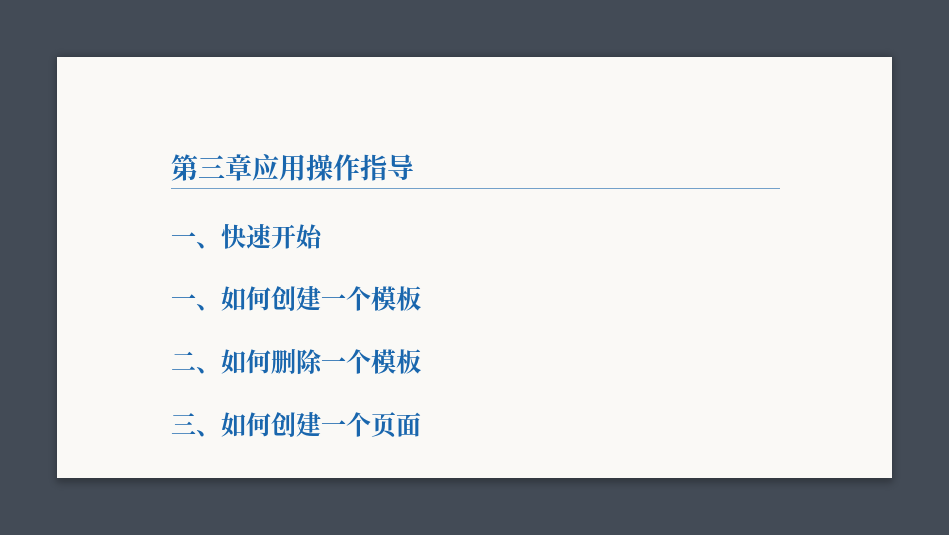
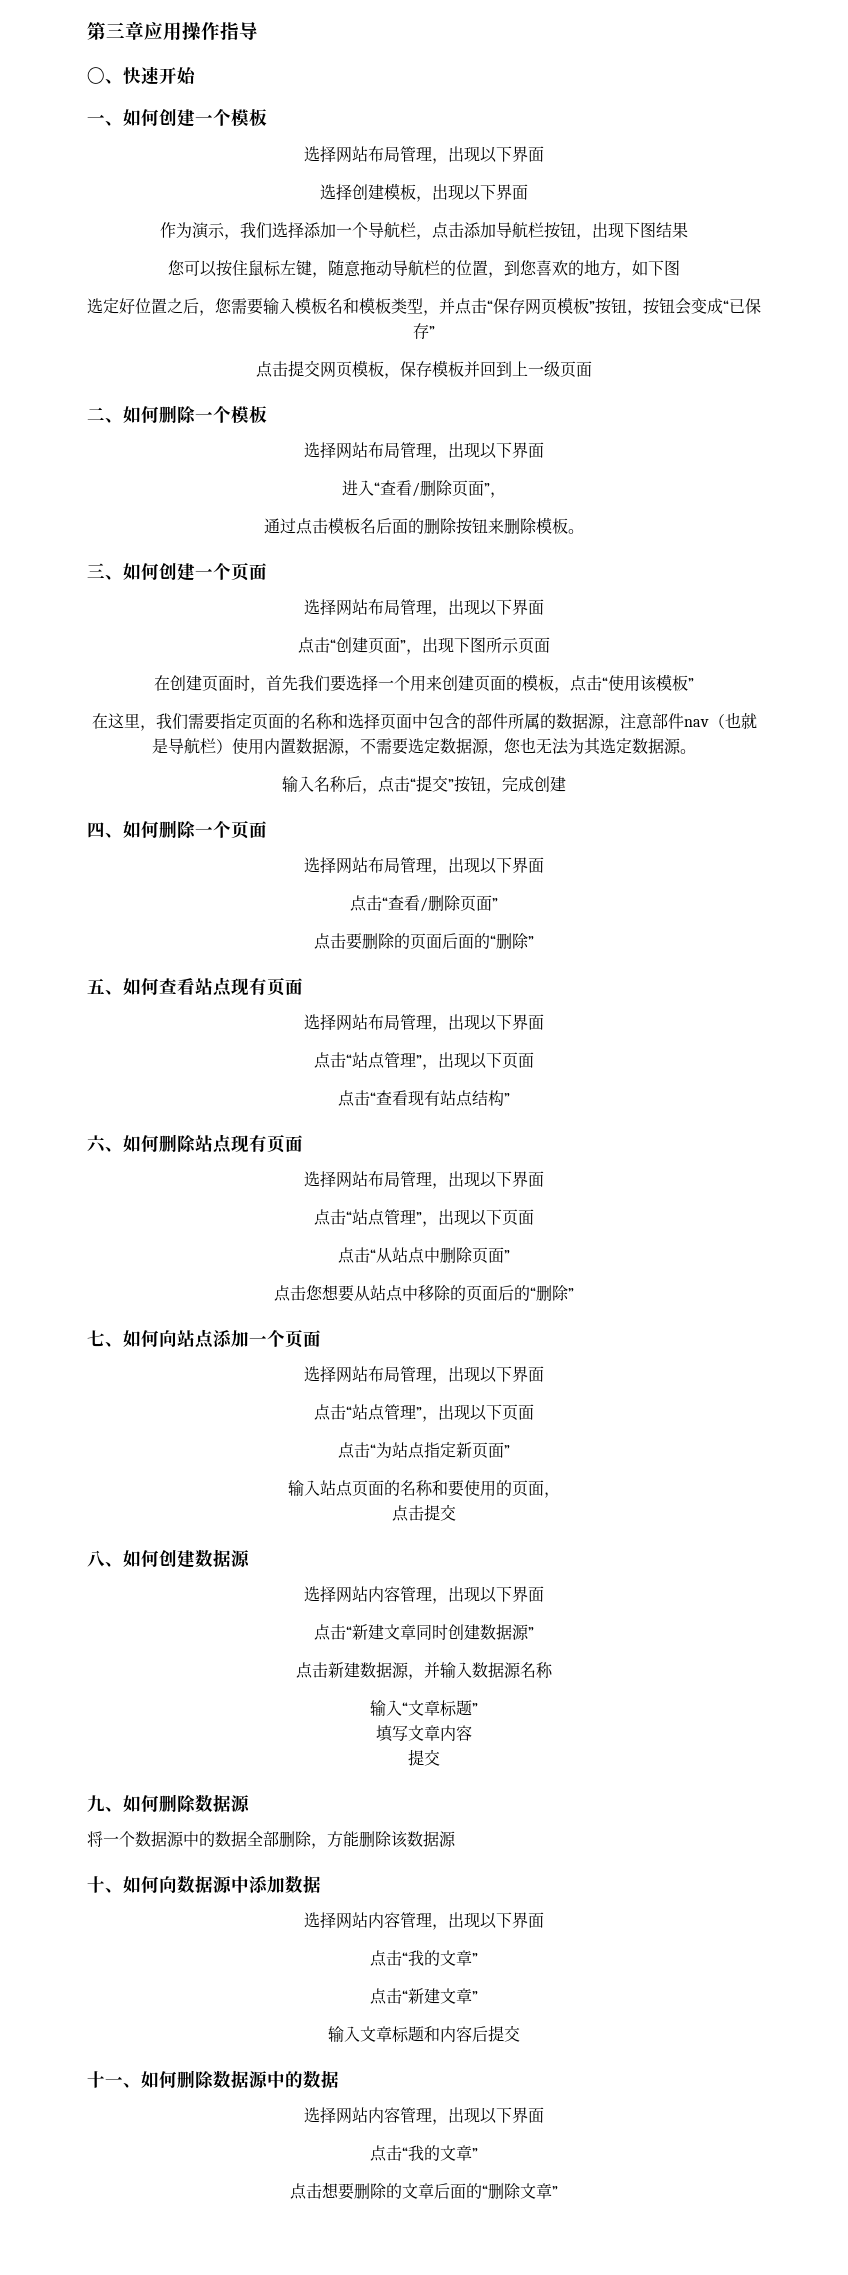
- 一、快速开始
+ 〇、快速开始
  一、如何创建一个模板
+ 选择网站布局管理，出现以下界面
+ 选择创建模板，出现以下界面
+ 作为演示，我们选择添加一个导航栏，点击添加导航栏按钮，出现下图结果
+ 您可以按住鼠标左键，随意拖动导航栏的位置，到您喜欢的地方，如下图
+ 选定好位置之后，您需要输入模板名和模板类型，并点击“保存网页模板”按钮，按钮会变成“已保存”
+ 点击提交网页模板，保存模板并回到上一级页面
  二、如何删除一个模板
+ 选择网站布局管理，出现以下界面
+ 进入“查看/删除页面”，
+ 通过点击模板名后面的删除按钮来删除模板。
  三、如何创建一个页面
+ 选择网站布局管理，出现以下界面
+ 点击“创建页面”，出现下图所示页面
+ 在创建页面时，首先我们要选择一个用来创建页面的模板，点击“使用该模板”
+ 在这里，我们需要指定页面的名称和选择页面中包含的部件所属的数据源，注意部件nav（也就是导航栏）使用内置数据源，不需要选定数据源，您也无法为其选定数据源。
+ 输入名称后，点击“提交”按钮，完成创建
+ 四、如何删除一个页面
+ 选择网站布局管理，出现以下界面
+ 点击“查看/删除页面”
+ 点击要删除的页面后面的“删除”
+ 五、如何查看站点现有页面
+ 选择网站布局管理，出现以下界面
+ 点击“站点管理”，出现以下页面
+ 点击“查看现有站点结构”
+ 六、如何删除站点现有页面
+ 选择网站布局管理，出现以下界面
+ 点击“站点管理”，出现以下页面
+ 点击“从站点中删除页面”
+ 点击您想要从站点中移除的页面后的“删除”
+ 七、如何向站点添加一个页面
+ 选择网站布局管理，出现以下界面
+ 点击“站点管理”，出现以下页面
+ 点击“为站点指定新页面”
+ 输入站点页面的名称和要使用的页面，
+ 点击提交
+ 八、如何创建数据源
+ 选择网站内容管理，出现以下界面
+ 点击“新建文章同时创建数据源”
+ 点击新建数据源，并输入数据源名称
+ 输入“文章标题”
+ 填写文章内容
+ 提交
+ 九、如何删除数据源
+ 将一个数据源中的数据全部删除，方能删除该数据源
+ 十、如何向数据源中添加数据
+ 选择网站内容管理，出现以下界面
+ 点击“我的文章”
+ 点击“新建文章”
+ 输入文章标题和内容后提交
+ 十一、如何删除数据源中的数据
+ 选择网站内容管理，出现以下界面
+ 点击“我的文章”
+ 点击想要删除的文章后面的“删除文章”

